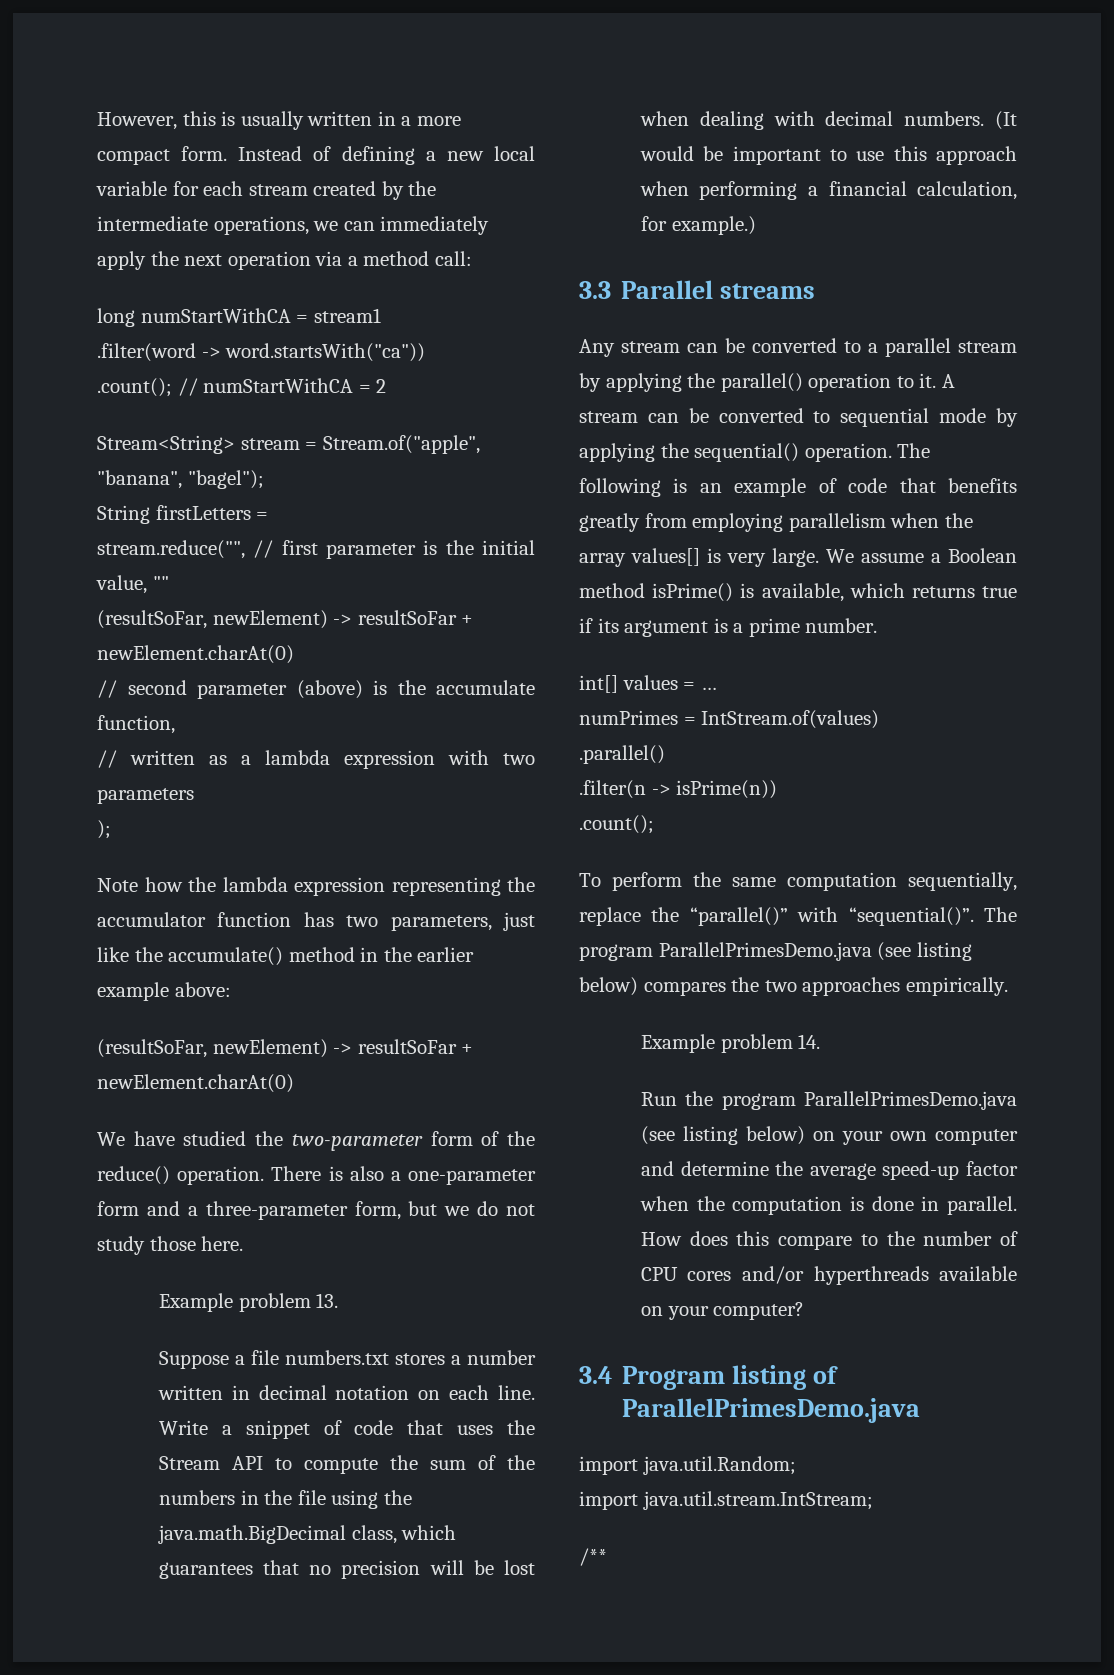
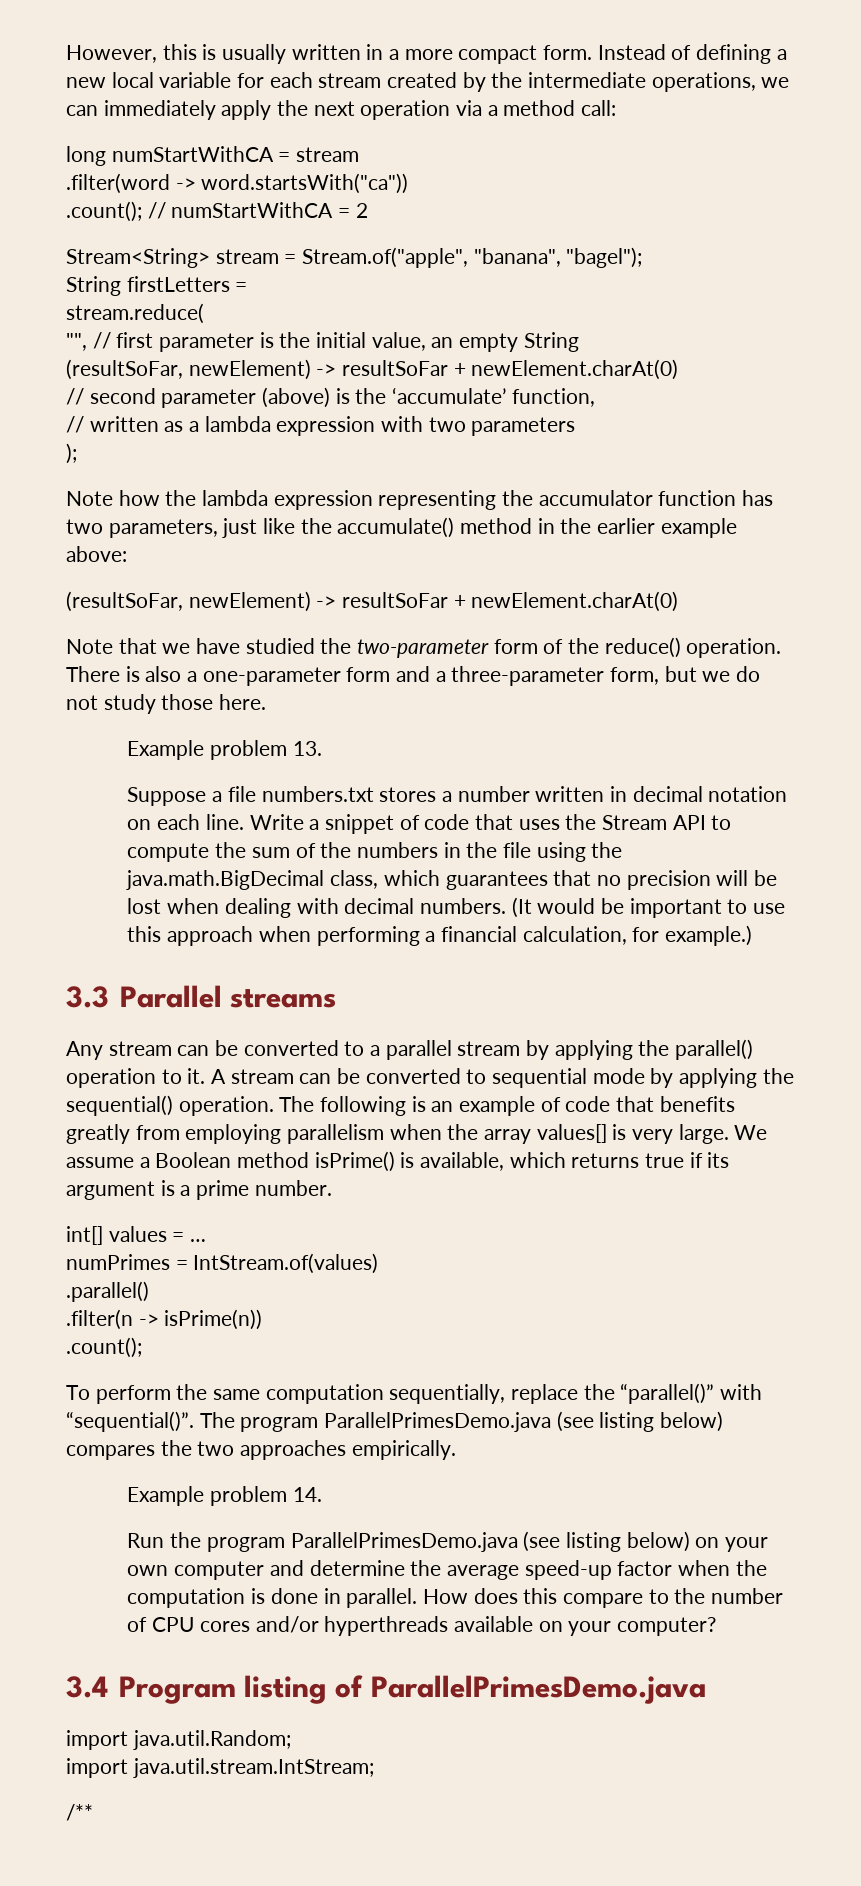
- long numStartWithCA = stream1
+ long numStartWithCA = stream
- stream.reduce("", // first parameter is the initial value, ""
+ stream.reduce(
+ "", // first parameter is the initial value, an empty String
- // second parameter (above) is the accumulate function,
+ // second parameter (above) is the ‘accumulate’ function,
- We have studied the two-parameter form of the reduce() operation.
+ Note that we have studied the two-parameter form of the reduce() operation.

